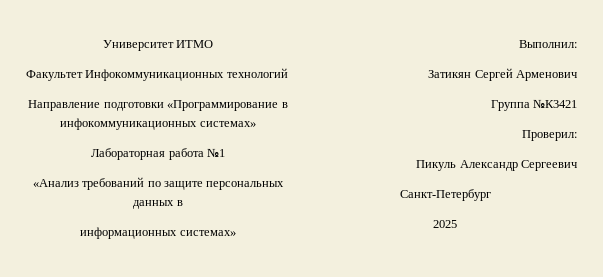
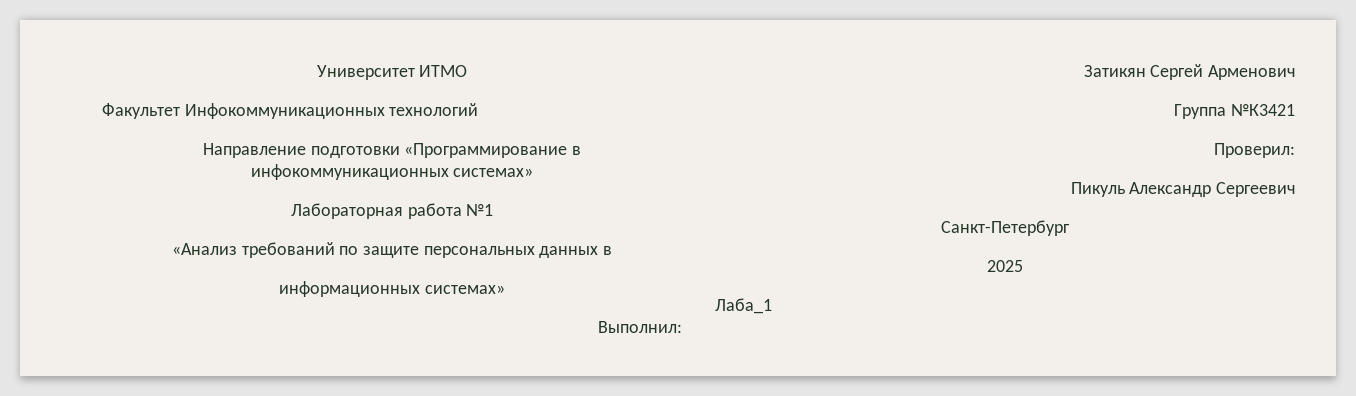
+ Лаба_1

